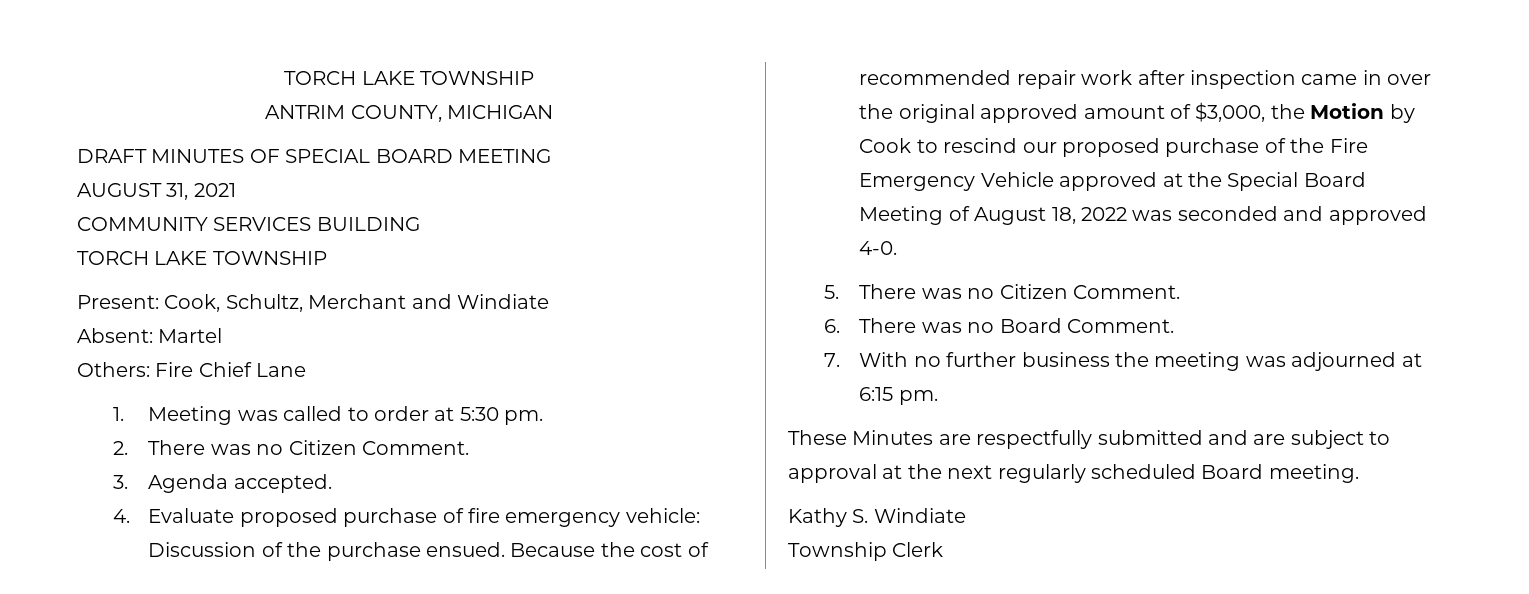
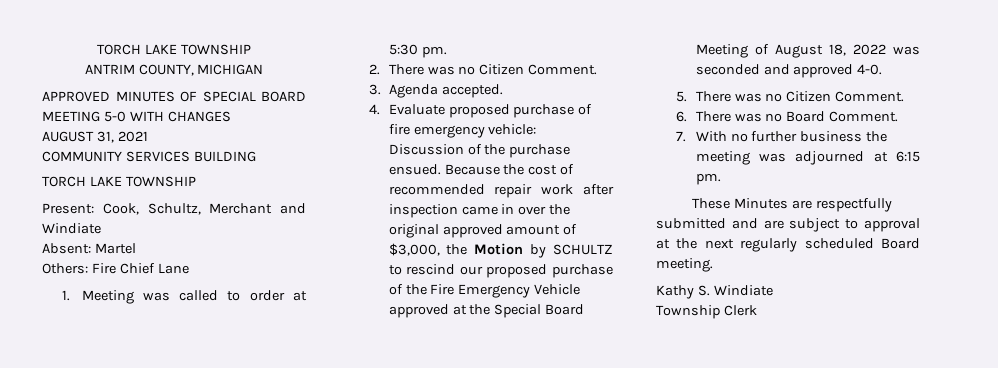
- DRAFT MINUTES OF SPECIAL BOARD MEETING
+ APPROVED MINUTES OF SPECIAL BOARD MEETING 5-0 WITH CHANGES
- Because the cost of recommended repair work after inspection came in over the original approved amount of $3,000, the Motion by Cook to rescind our proposed purchase of the Fire Emergency Vehicle approved at the Special Board Meeting of August 18, 2022 was seconded and approved 4-0.
+ Because the cost of recommended repair work after inspection came in over the original approved amount of $3,000, the Motion by SCHULTZ to rescind our proposed purchase of the Fire Emergency Vehicle approved at the Special Board Meeting of August 18, 2022 was seconded and approved 4-0.

